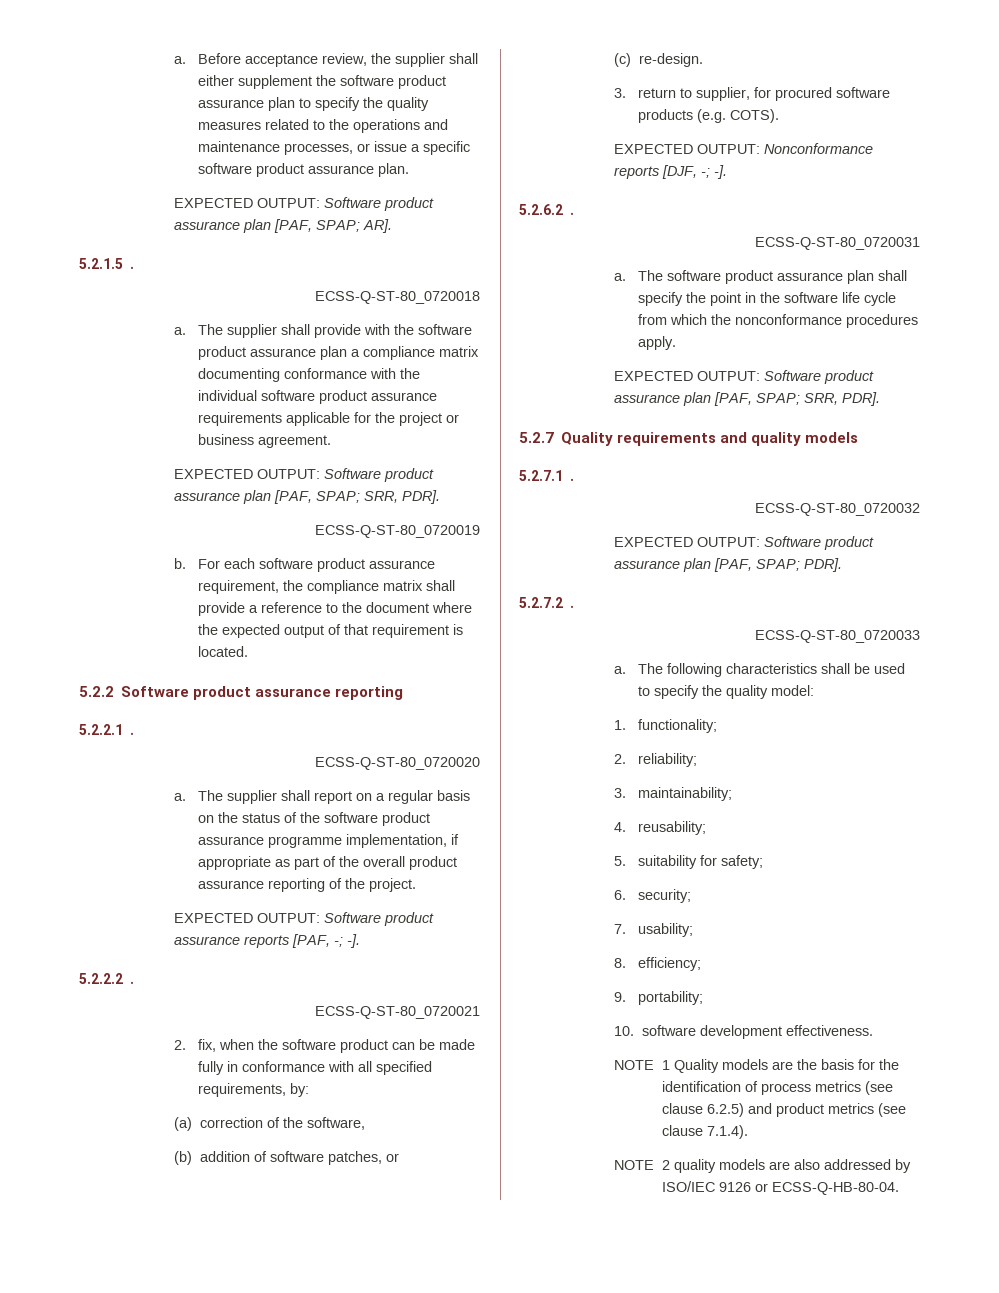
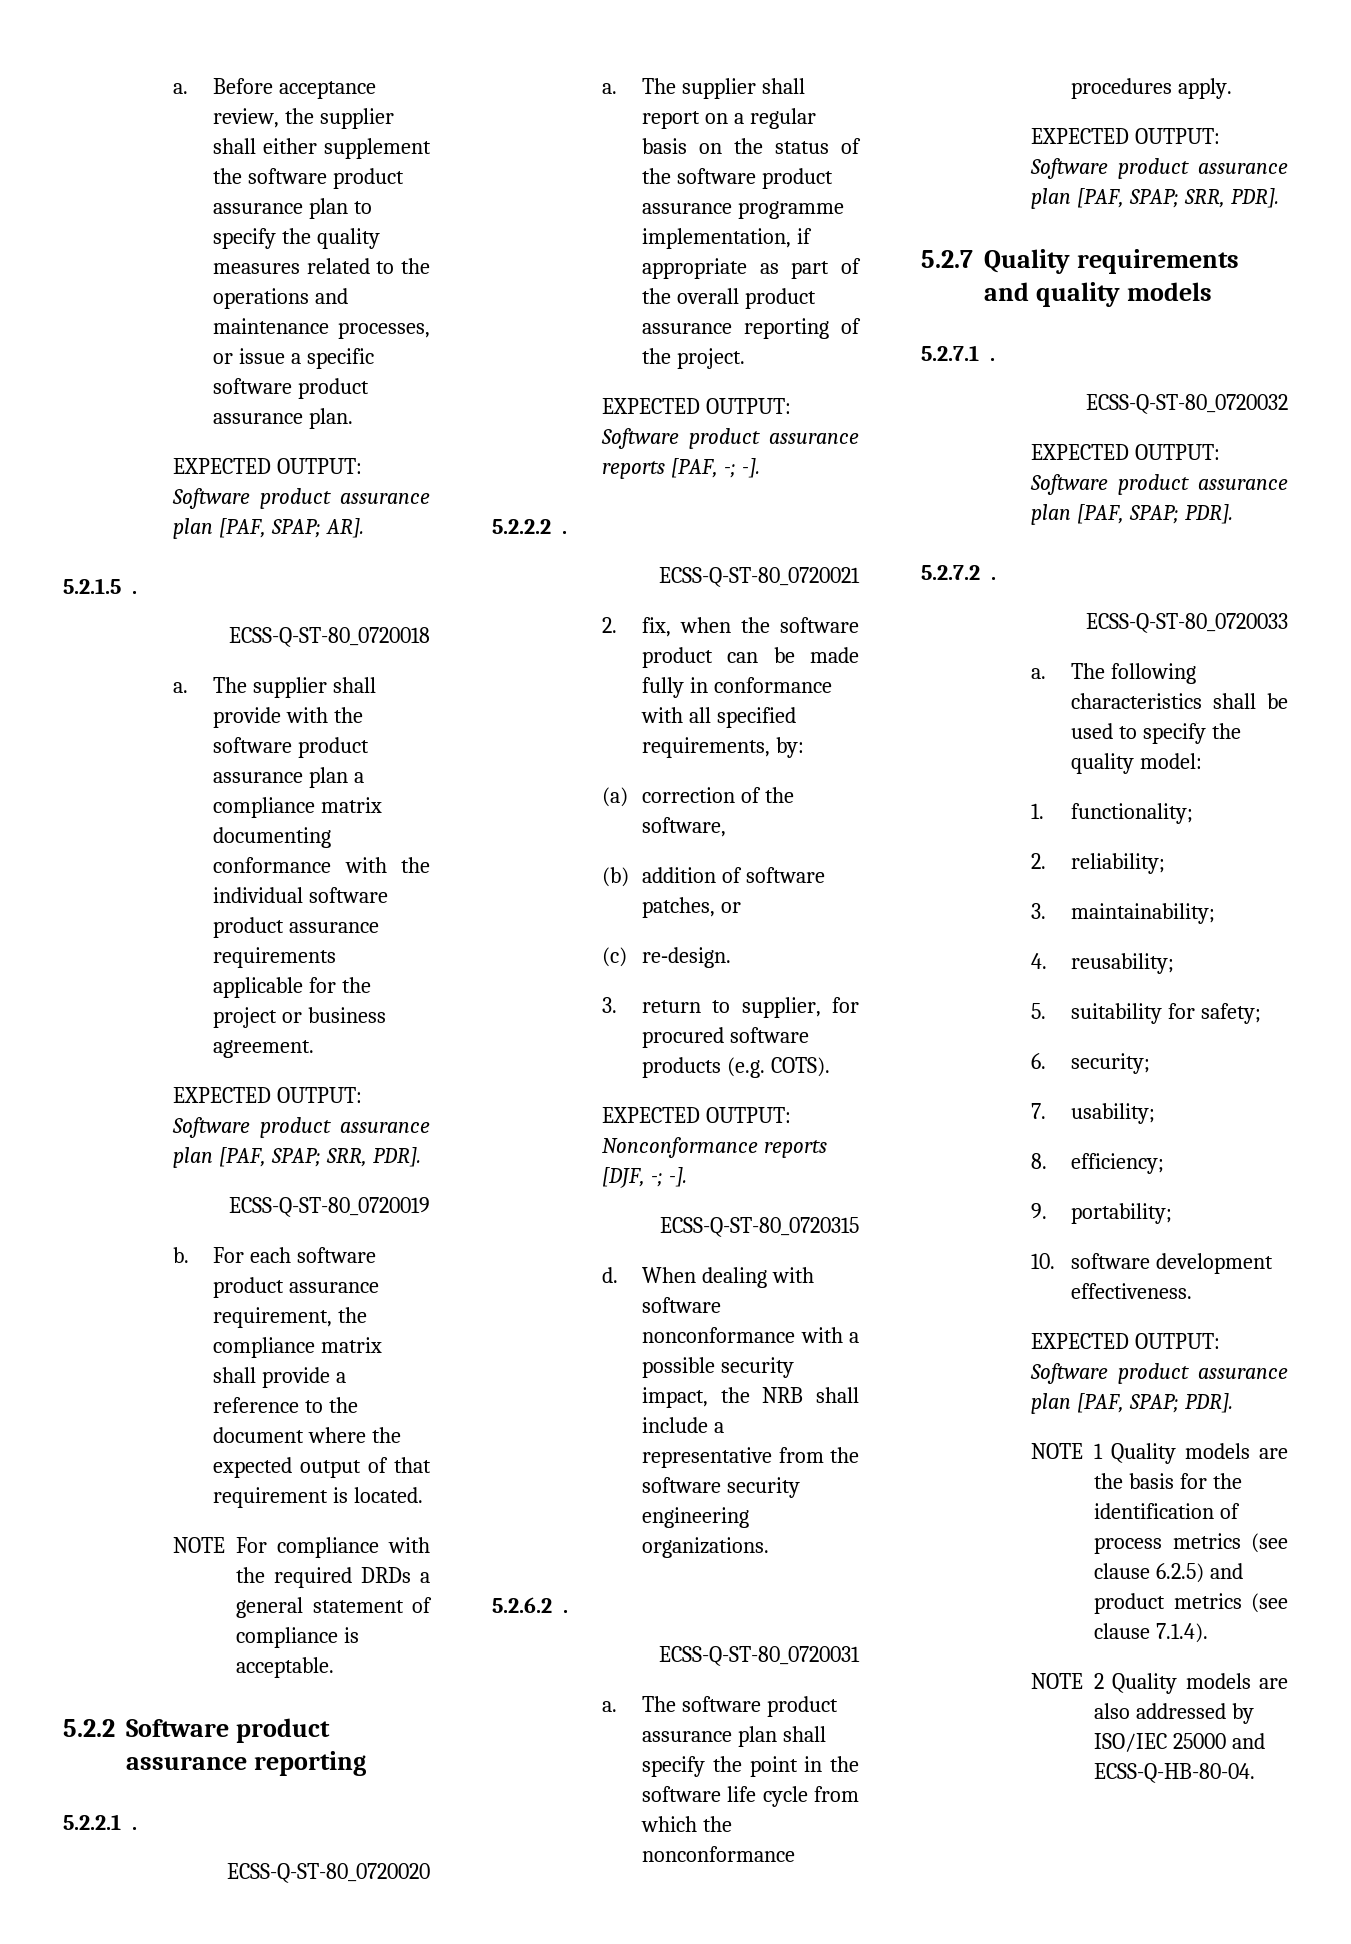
+ NOTE For compliance with the required DRDs a general statement of compliance is acceptable.
+ ECSS-Q-ST-80_0720315
+ d. When dealing with software nonconformance with a possible security impact, the NRB shall include a representative from the software security engineering organizations.
  10. software development effectiveness.
+ EXPECTED OUTPUT: Software product assurance plan [PAF, SPAP; PDR].
- NOTE 2 quality models are also addressed by ISO/IEC 9126 or ECSS-Q-HB-80-04.
+ NOTE 2 Quality models are also addressed by ISO/IEC 25000 and ECSS-Q-HB-80-04.

